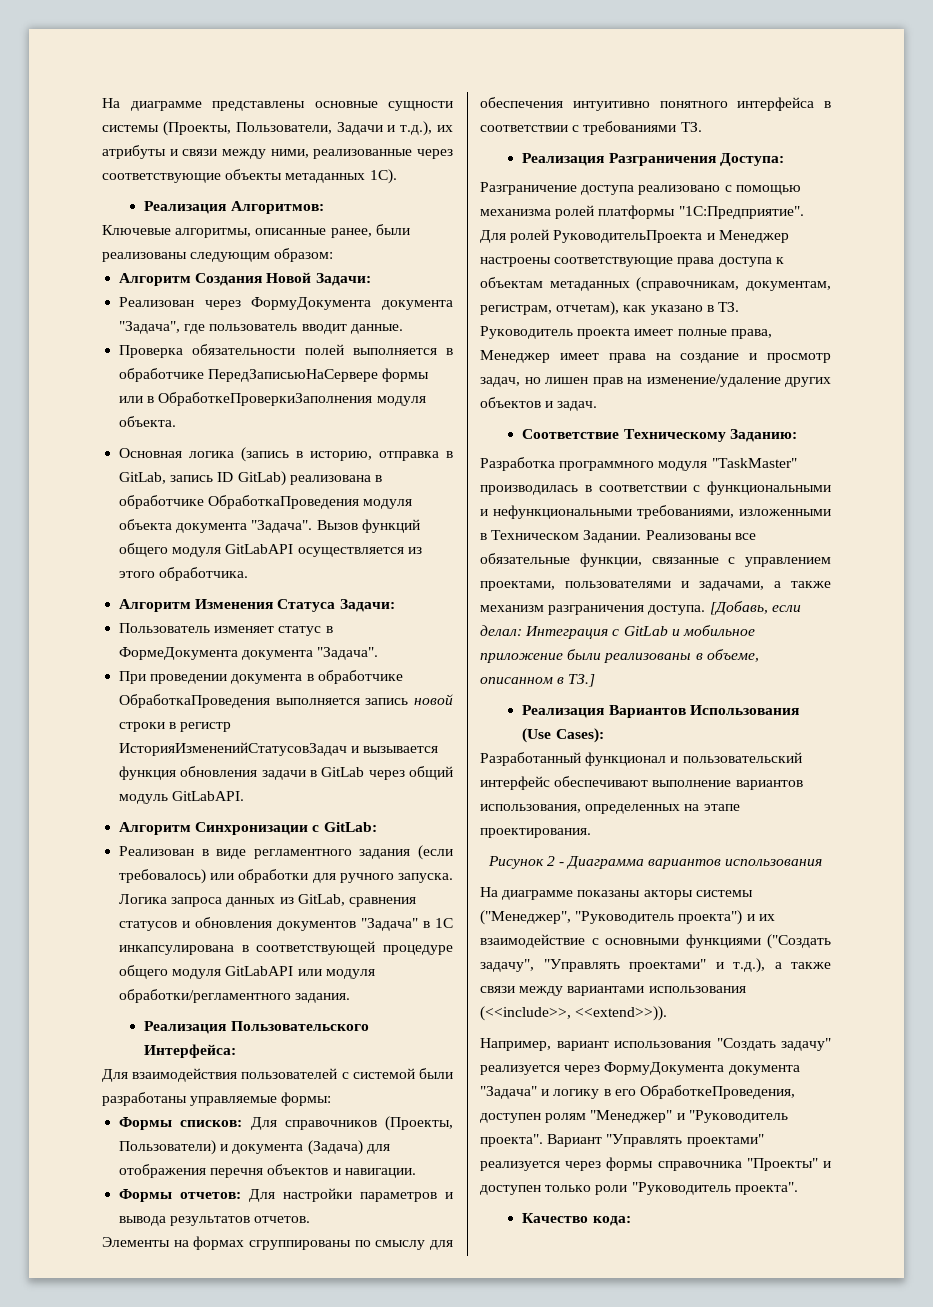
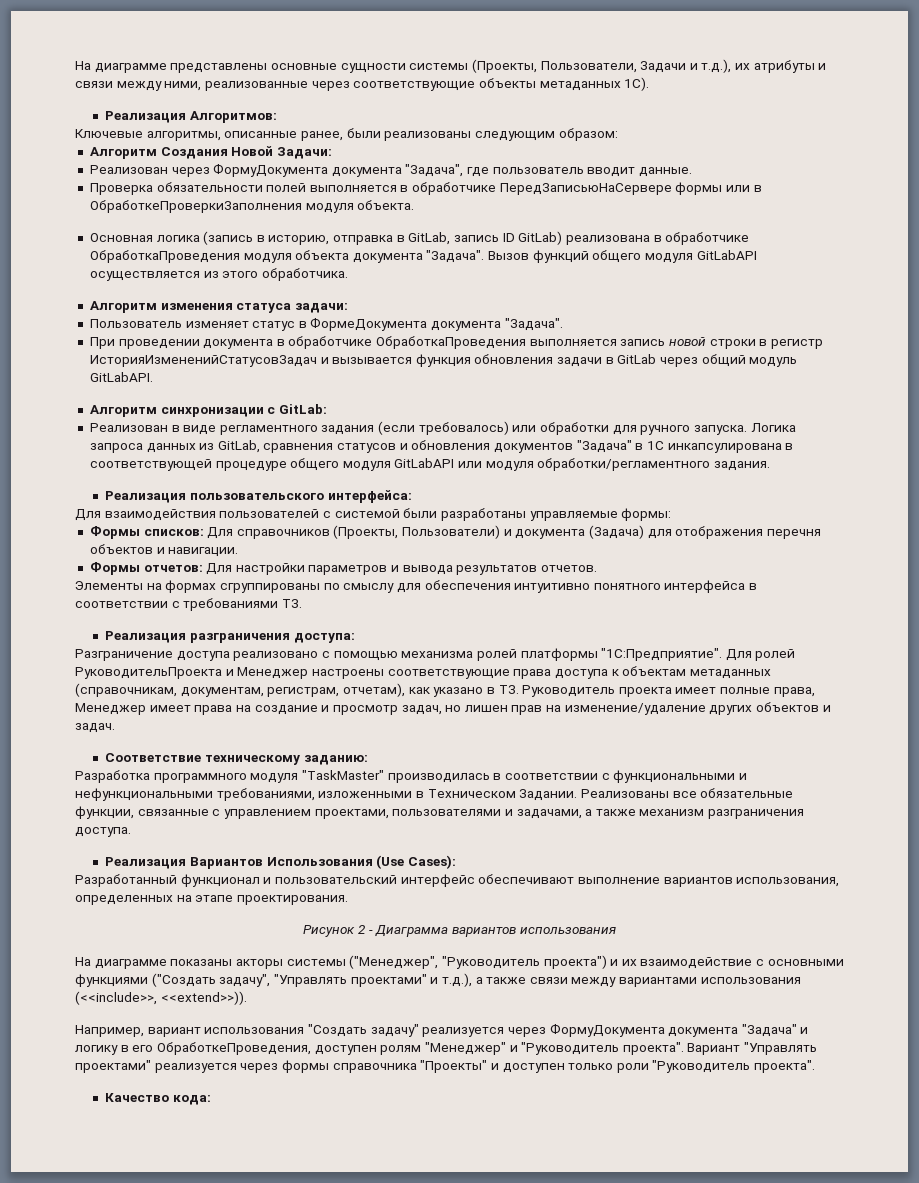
- Алгоритм Изменения Статуса Задачи:
+ Алгоритм изменения статуса задачи:
- Алгоритм Синхронизации с GitLab:
+ Алгоритм синхронизации с GitLab:
- Реализация Пользовательского Интерфейса:
+ Реализация пользовательского интерфейса:
- Реализация Разграничения Доступа:
+ Реализация разграничения доступа:
- Соответствие Техническому Заданию:
+ Соответствие техническому заданию:
- [Добавь, если делал: Интеграция с GitLab и мобильное приложение были реализованы в объеме, описанном в ТЗ.]

